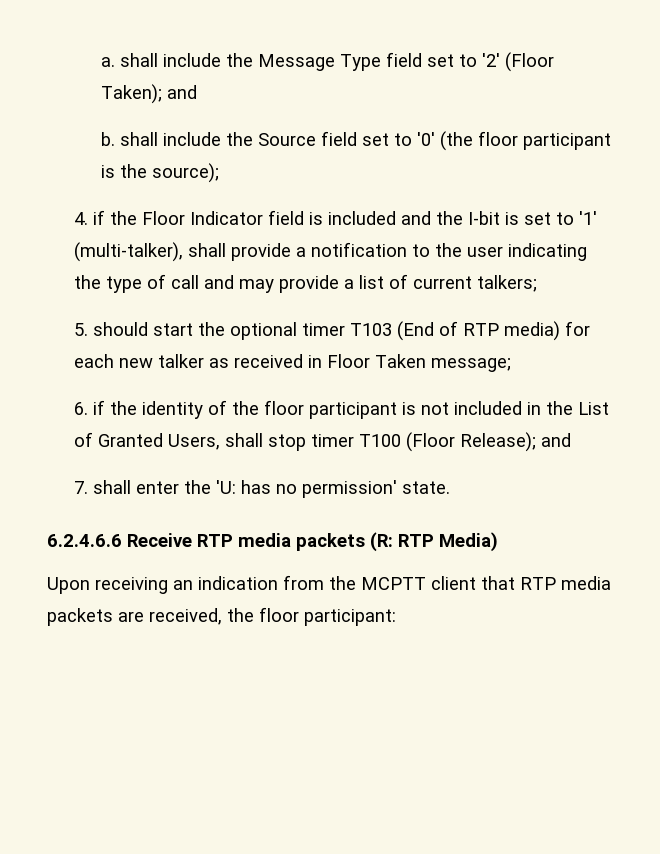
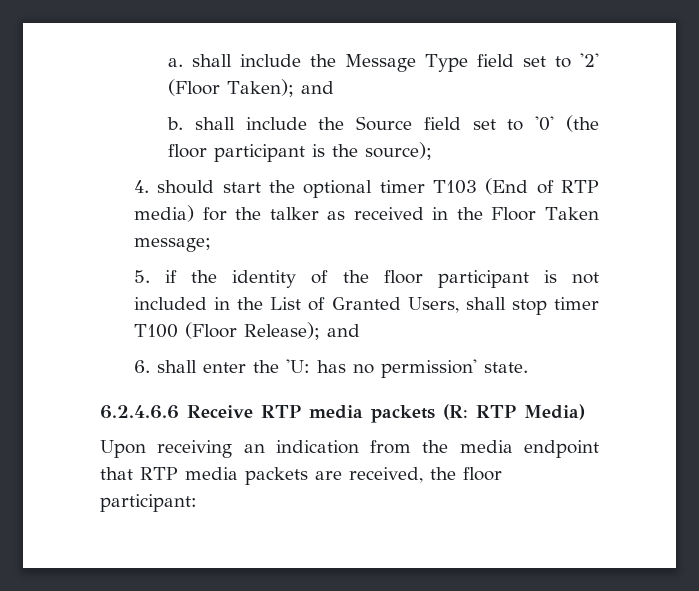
- 4. if the Floor Indicator field is included and the I-bit is set to '1' (multi-talker), shall provide a notification to the user indicating the type of call and may provide a list of current talkers;
- 5. should start the optional timer T103 (End of RTP media) for each new talker as received in Floor Taken message;
+ 4. should start the optional timer T103 (End of RTP media) for the talker as received in the Floor Taken message;
- 6. if the identity of the floor participant is not included in the List of Granted Users, shall stop timer T100 (Floor Release); and
+ 5. if the identity of the floor participant is not included in the List of Granted Users, shall stop timer T100 (Floor Release); and
- 7. shall enter the 'U: has no permission' state.
+ 6. shall enter the 'U: has no permission' state.
- Upon receiving an indication from the MCPTT client that RTP media packets are received, the floor participant:
+ Upon receiving an indication from the media endpoint that RTP media packets are received, the floor participant:

